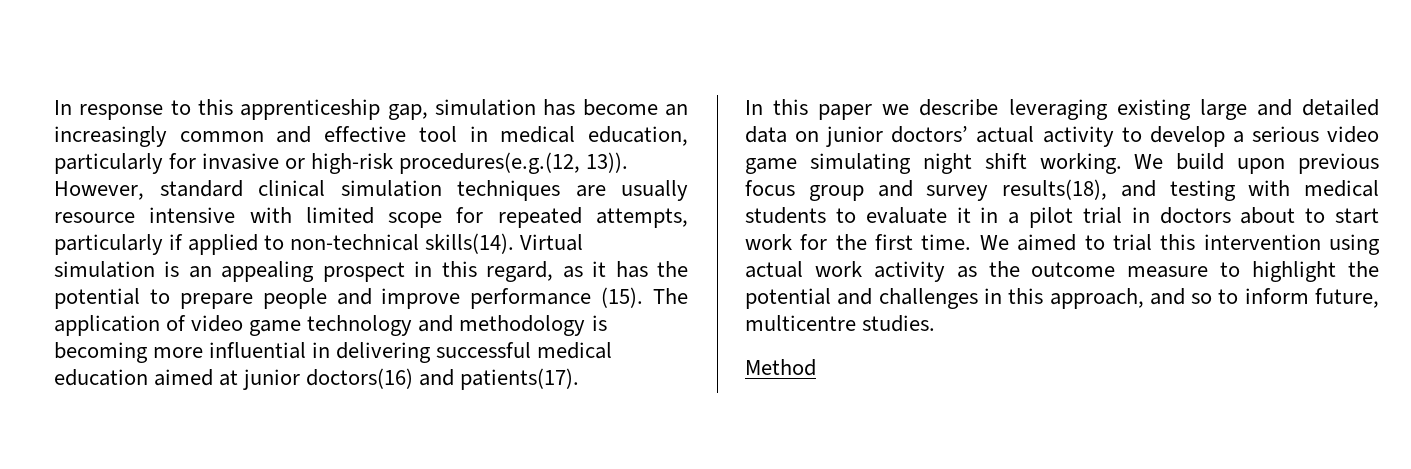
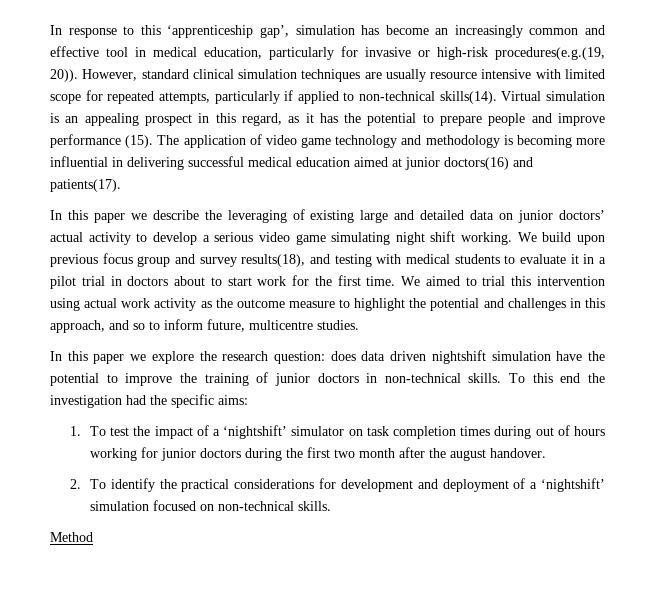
- In response to this apprenticeship gap, simulation has become an increasingly common and effective tool in medical education, particularly for invasive or high-risk procedures(e.g.(12, 13)).
+ In response to this ‘apprenticeship gap’, simulation has become an increasingly common and effective tool in medical education, particularly for invasive or high-risk procedures(e.g.(19, 20)).
- In this paper we describe leveraging existing large and detailed data on junior doctors’ actual activity to develop a serious video game simulating night shift working.
+ In this paper we describe the leveraging of existing large and detailed data on junior doctors’ actual activity to develop a serious video game simulating night shift working.
+ In this paper we explore the research question: does data driven nightshift simulation have the potential to improve the training of junior doctors in non-technical skills. To this end the investigation had the specific aims:
+ 1. To test the impact of a ‘nightshift’ simulator on task completion times during out of hours working for junior doctors during the first two month after the august handover.
+ 2. To identify the practical considerations for development and deployment of a ‘nightshift’ simulation focused on non-technical skills.

